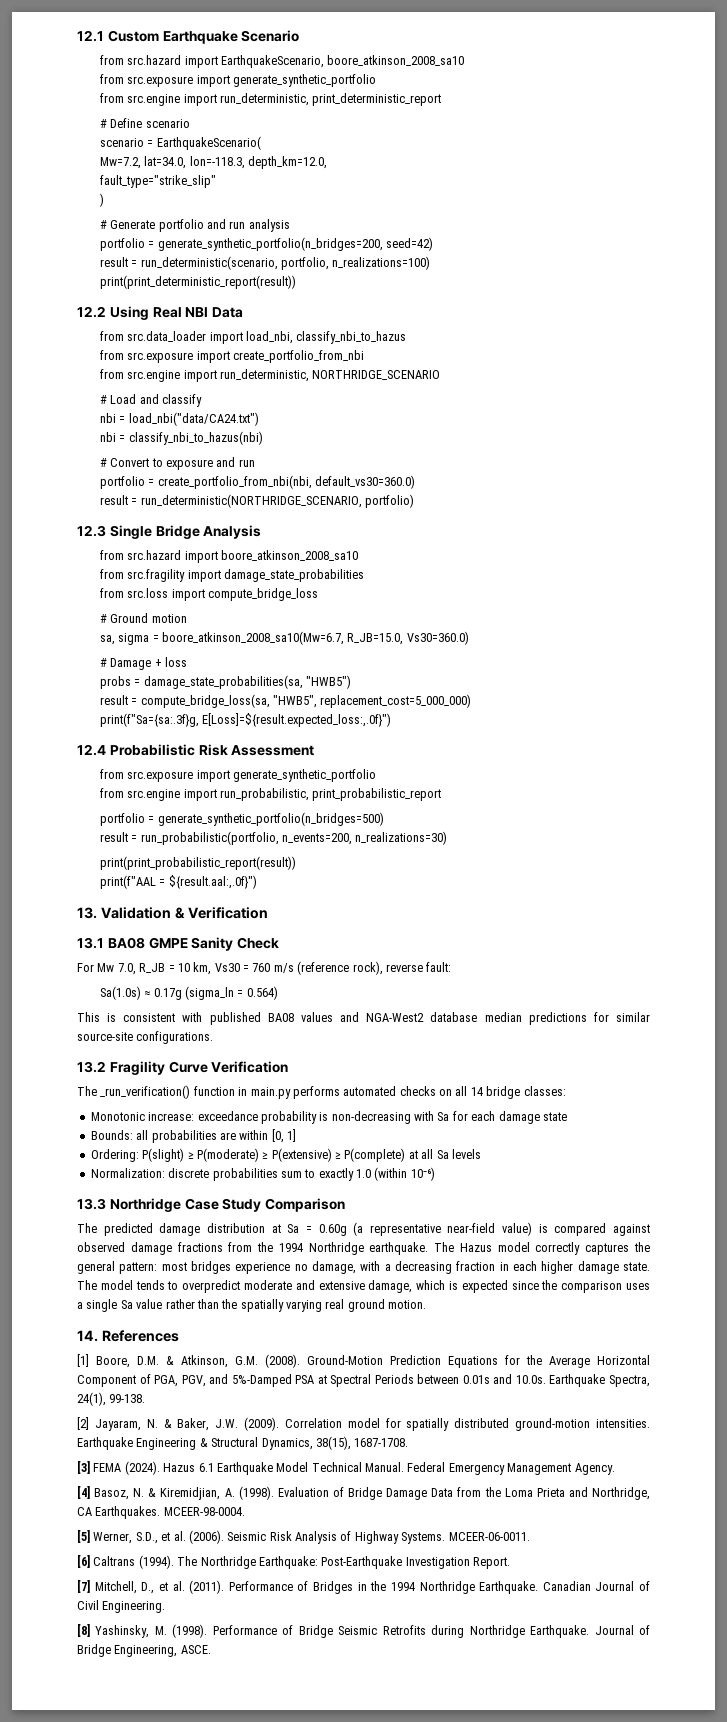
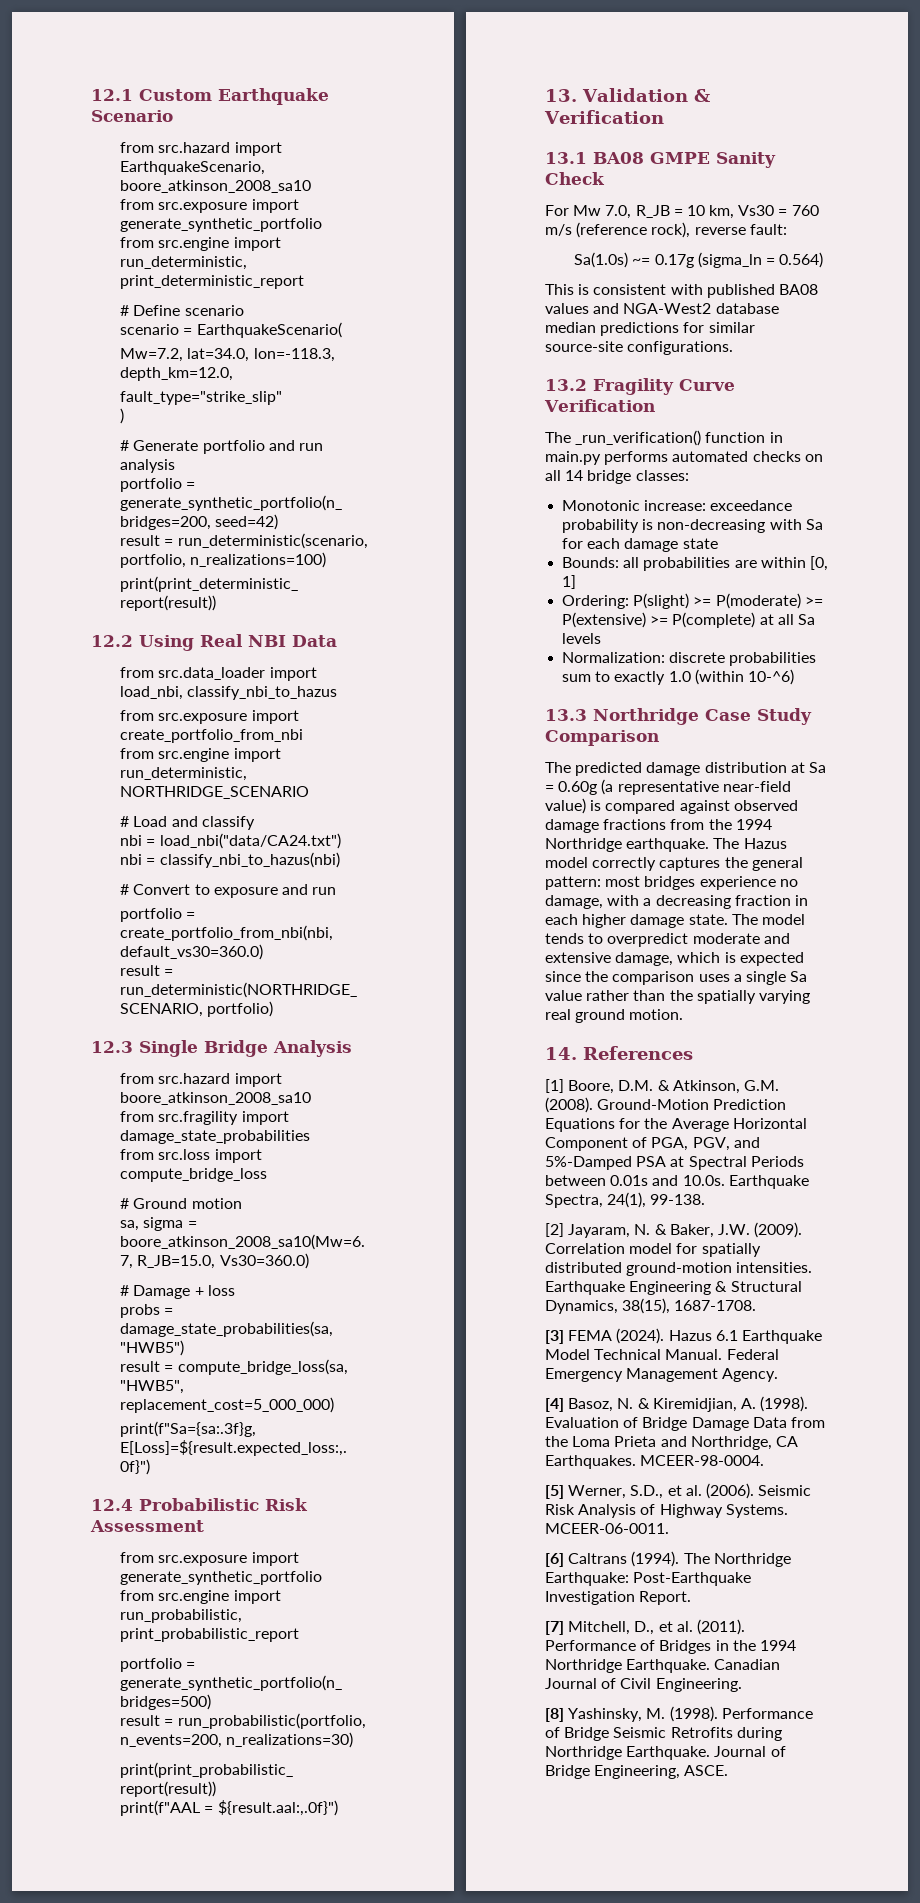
- Sa(1.0s) ≈ 0.17g (sigma_ln = 0.564)
+ Sa(1.0s) ~= 0.17g (sigma_ln = 0.564)
- Ordering: P(slight) ≥ P(moderate) ≥ P(extensive) ≥ P(complete) at all Sa levels
+ Ordering: P(slight) >= P(moderate) >= P(extensive) >= P(complete) at all Sa levels
- Normalization: discrete probabilities sum to exactly 1.0 (within 10⁻⁶)
+ Normalization: discrete probabilities sum to exactly 1.0 (within 10-^6)

